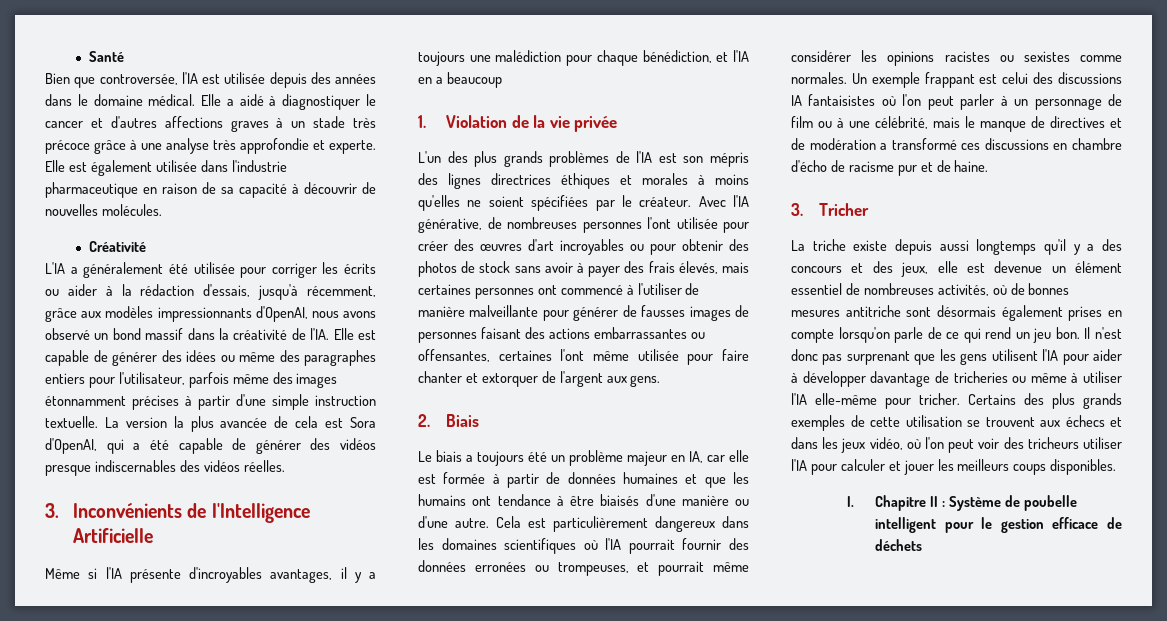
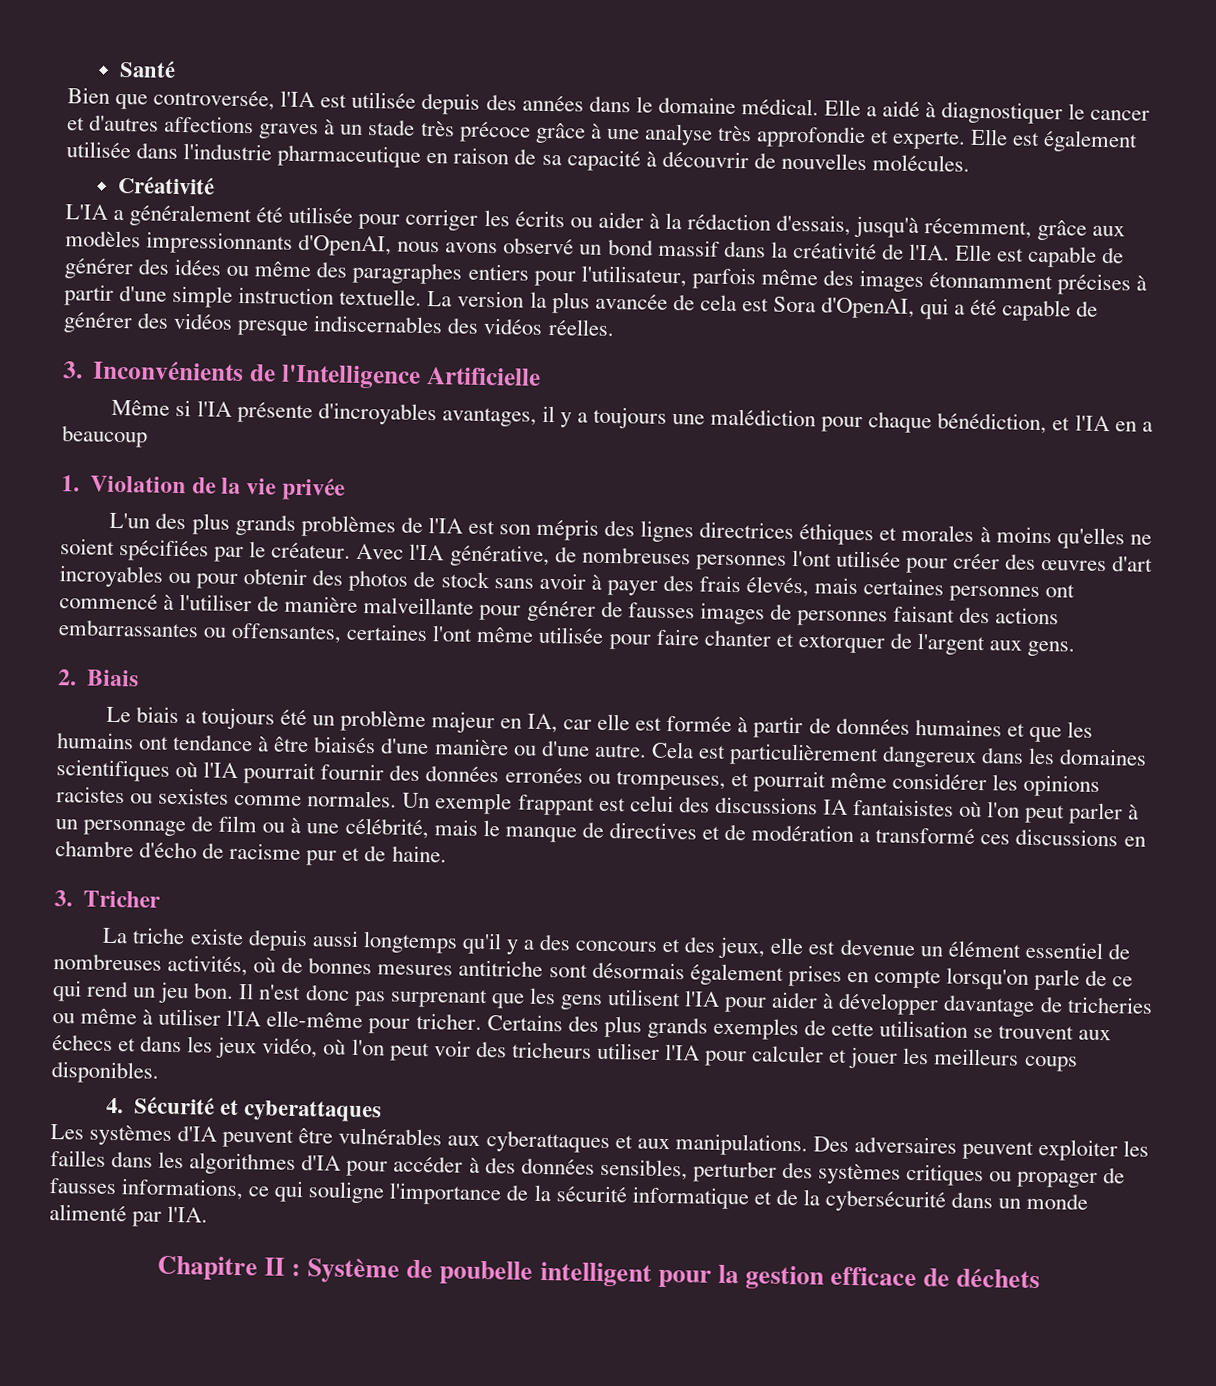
- I. Chapitre II : Système de poubelle intelligent pour le gestion efficace de déchets
+ 4. Sécurité et cyberattaques
+ Les systèmes d'IA peuvent être vulnérables aux cyberattaques et aux manipulations. Des adversaires peuvent exploiter les failles dans les algorithmes d'IA pour accéder à des données sensibles, perturber des systèmes critiques ou propager de fausses informations, ce qui souligne l'importance de la sécurité informatique et de la cybersécurité dans un monde alimenté par l'IA.
+ Chapitre II : Système de poubelle intelligent pour la gestion efficace de déchets

